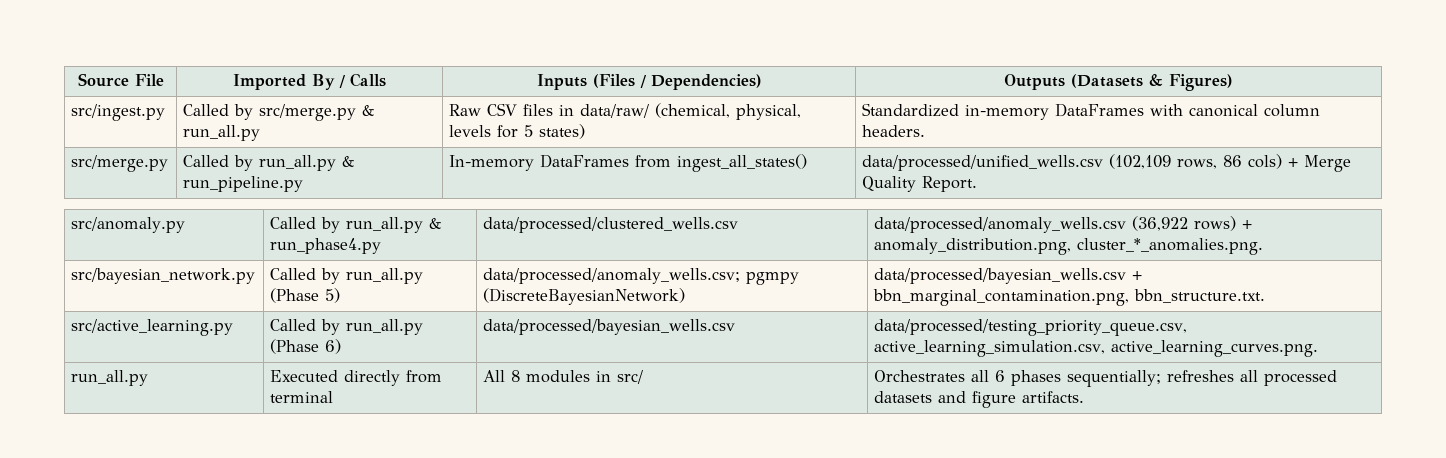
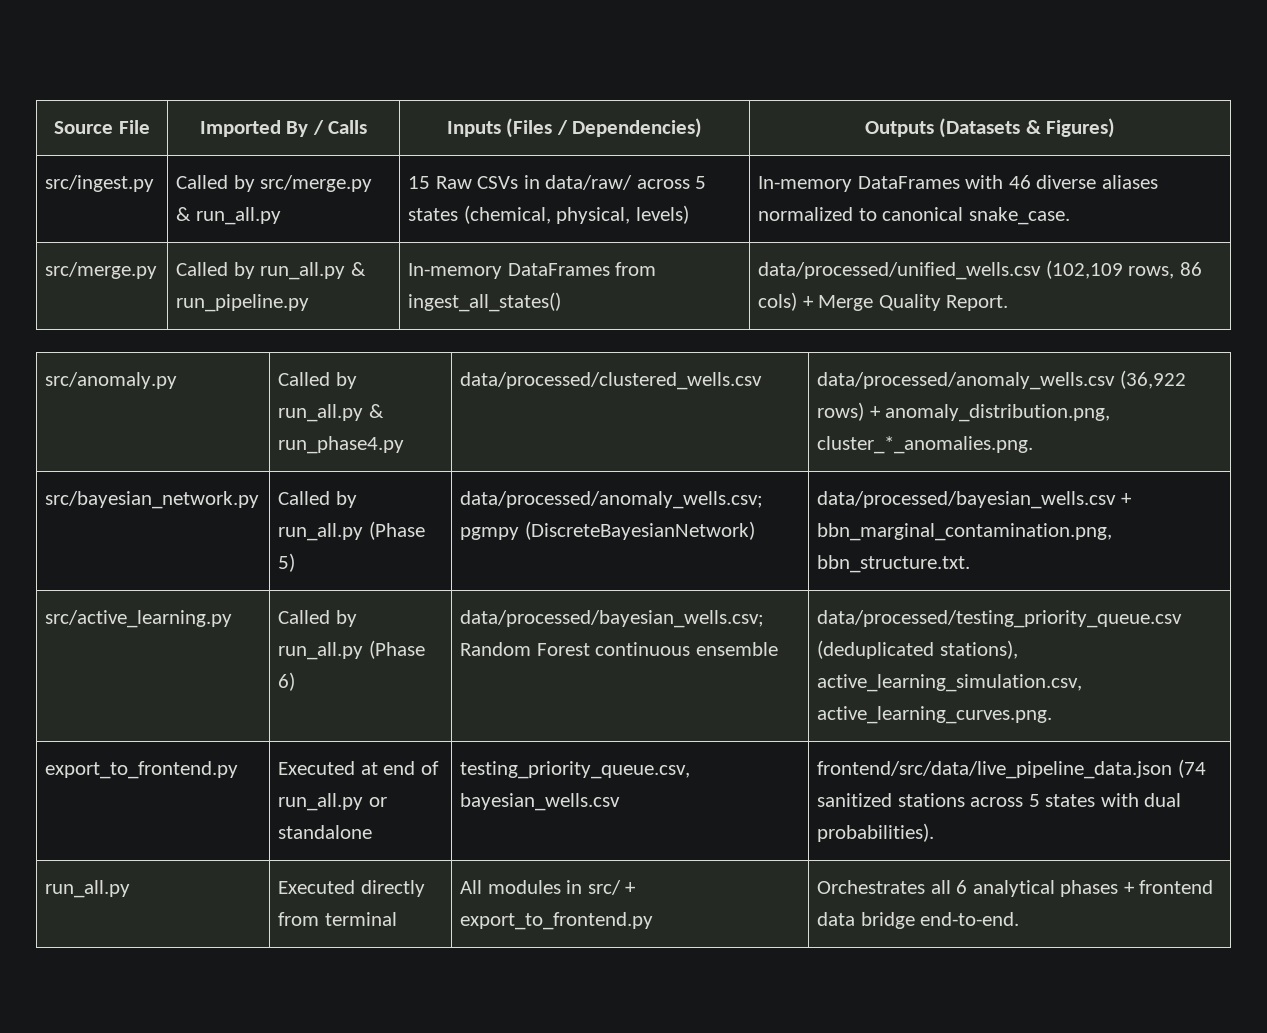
- src/ingest.py | Called by src/merge.py & run_all.py | Raw CSV files in data/raw/ (chemical, physical, levels for 5 states) | Standardized in-memory DataFrames with canonical column headers.
+ src/ingest.py | Called by src/merge.py & run_all.py | 15 Raw CSVs in data/raw/ across 5 states (chemical, physical, levels) | In-memory DataFrames with 46 diverse aliases normalized to canonical snake_case.
- src/active_learning.py | Called by run_all.py (Phase 6) | data/processed/bayesian_wells.csv | data/processed/testing_priority_queue.csv, active_learning_simulation.csv, active_learning_curves.png.
+ src/active_learning.py | Called by run_all.py (Phase 6) | data/processed/bayesian_wells.csv; Random Forest continuous ensemble | data/processed/testing_priority_queue.csv (deduplicated stations), active_learning_simulation.csv, active_learning_curves.png.
+ export_to_frontend.py | Executed at end of run_all.py or standalone | testing_priority_queue.csv, bayesian_wells.csv | frontend/src/data/live_pipeline_data.json (74 sanitized stations across 5 states with dual probabilities).
- run_all.py | Executed directly from terminal | All 8 modules in src/ | Orchestrates all 6 phases sequentially; refreshes all processed datasets and figure artifacts.
+ run_all.py | Executed directly from terminal | All modules in src/ + export_to_frontend.py | Orchestrates all 6 analytical phases + frontend data bridge end-to-end.

